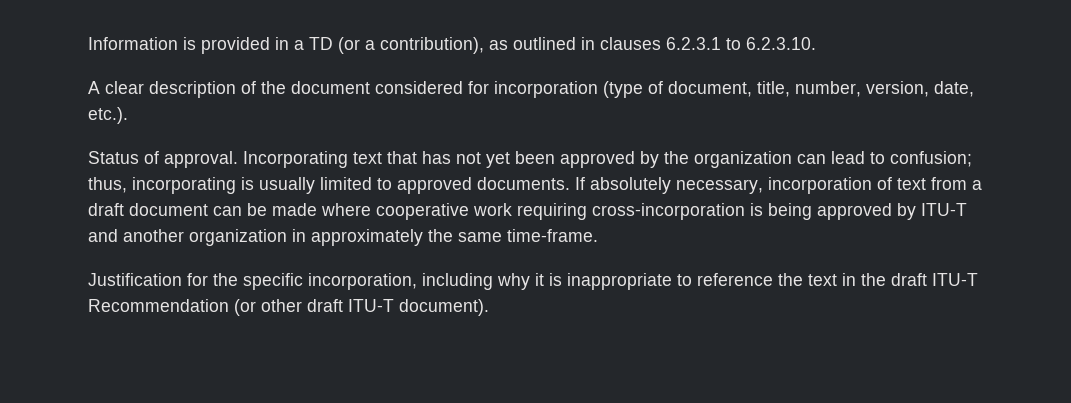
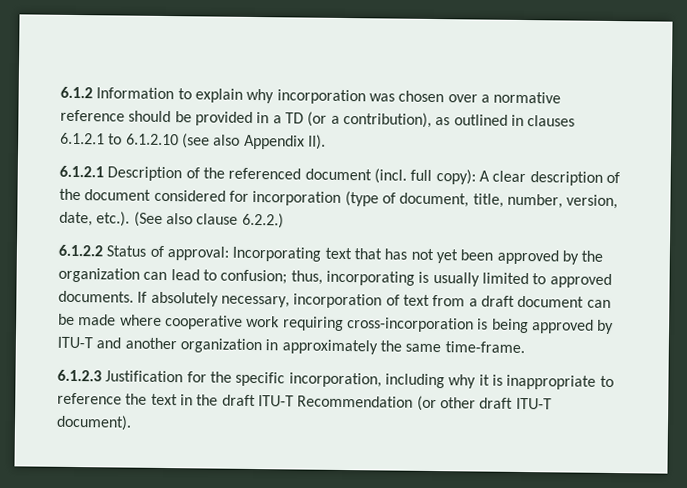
- Information is provided in a TD (or a contribution), as outlined in clauses 6.2.3.1 to 6.2.3.10.
- A clear description of the document considered for incorporation (type of document, title, number, version, date, etc.).
- Status of approval. Incorporating text that has not yet been approved by the organization can lead to confusion; thus, incorporating is usually limited to approved documents.
+ 6.1.2 Information to explain why incorporation was chosen over a normative reference should be provided in a TD (or a contribution), as outlined in clauses 6.1.2.1 to 6.1.2.10 (see also Appendix II).
+ 6.1.2.1 Description of the referenced document (incl. full copy): A clear description of the document considered for incorporation (type of document, title, number, version, date, etc.). (See also clause 6.2.2.)
+ 6.1.2.2 Status of approval: Incorporating text that has not yet been approved by the organization can lead to confusion; thus, incorporating is usually limited to approved documents.
- Justification for the specific incorporation, including why it is inappropriate to reference the text in the draft ITU-T Recommendation (or other draft ITU-T document).
+ 6.1.2.3 Justification for the specific incorporation, including why it is inappropriate to reference the text in the draft ITU-T Recommendation (or other draft ITU-T document).

